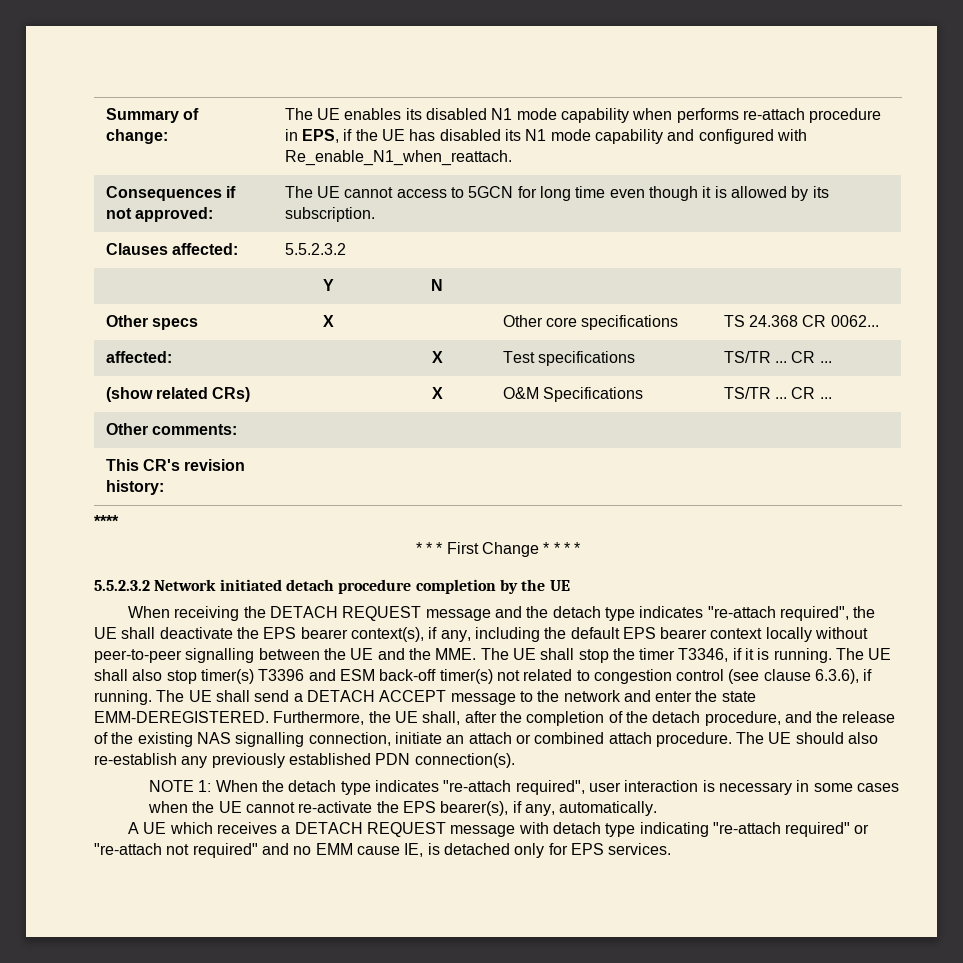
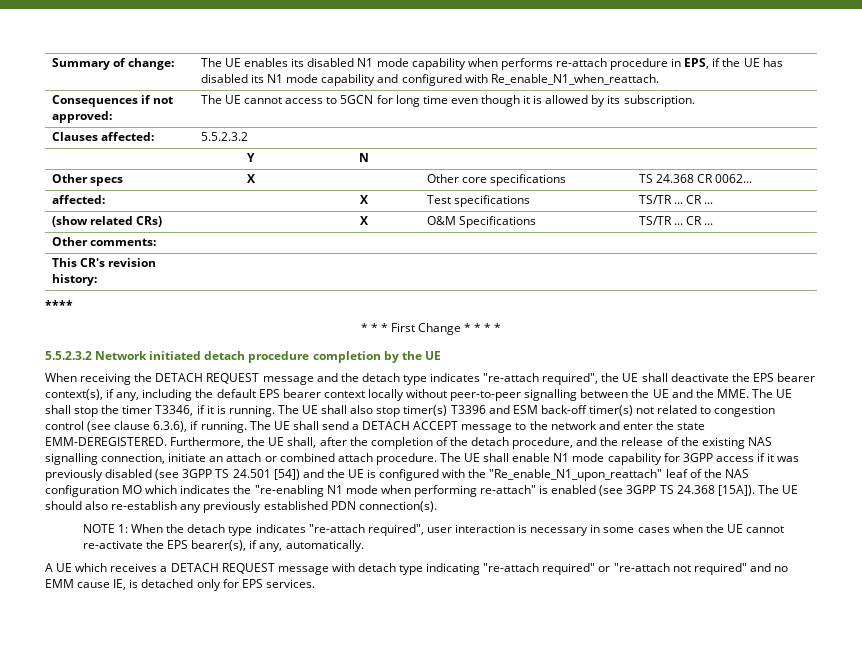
- The UE should also re-establish any previously established PDN connection(s).
+ The UE shall enable N1 mode capability for 3GPP access if it was previously disabled (see 3GPP TS 24.501 [54]) and the UE is configured with the "Re_enable_N1_upon_reattach" leaf of the NAS configuration MO which indicates the "re-enabling N1 mode when performing re-attach" is enabled (see 3GPP TS 24.368 [15A]). The UE should also re-establish any previously established PDN connection(s).

